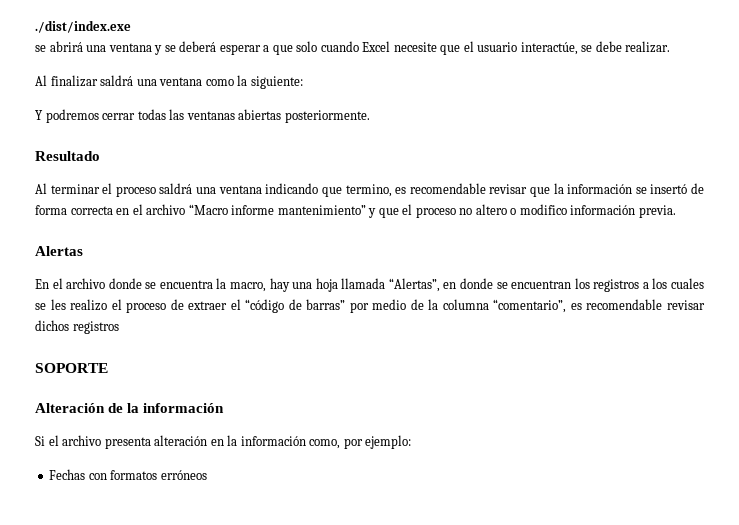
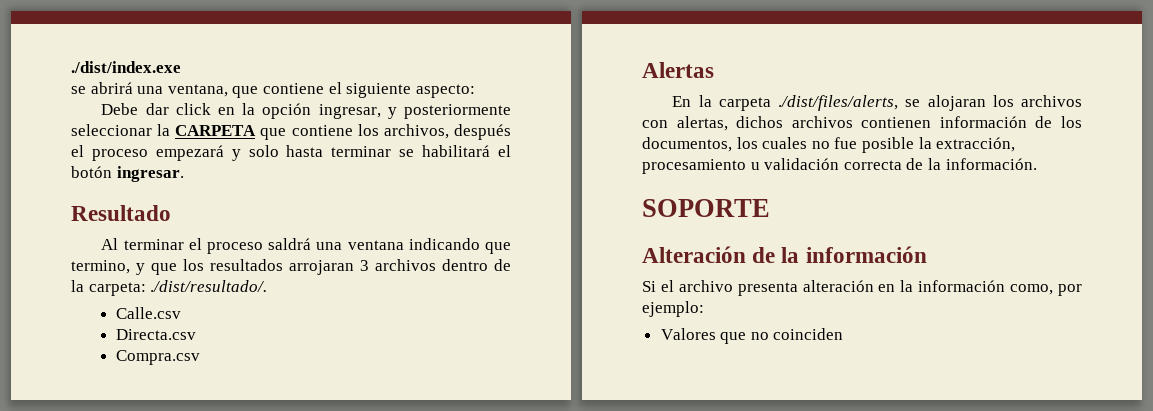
- se abrirá una ventana y se deberá esperar a que solo cuando Excel necesite que el usuario interactúe, se debe realizar.
- Al finalizar saldrá una ventana como la siguiente:
- Y podremos cerrar todas las ventanas abiertas posteriormente.
+ se abrirá una ventana, que contiene el siguiente aspecto:
+ Debe dar click en la opción ingresar, y posteriormente seleccionar la CARPETA que contiene los archivos, después el proceso empezará y solo hasta terminar se habilitará el botón ingresar.
- Al terminar el proceso saldrá una ventana indicando que termino, es recomendable revisar que la información se insertó de forma correcta en el archivo “Macro informe mantenimiento” y que el proceso no altero o modifico información previa.
+ Al terminar el proceso saldrá una ventana indicando que termino, y que los resultados arrojaran 3 archivos dentro de la carpeta: ./dist/resultado/.
+ Calle.csv
+ Directa.csv
+ Compra.csv
  Alertas
- En el archivo donde se encuentra la macro, hay una hoja llamada “Alertas”, en donde se encuentran los registros a los cuales se les realizo el proceso de extraer el “código de barras” por medio de la columna “comentario”, es recomendable revisar dichos registros
+ En la carpeta ./dist/files/alerts, se alojaran los archivos con alertas, dichos archivos contienen información de los documentos, los cuales no fue posible la extracción, procesamiento u validación correcta de la información.
- Fechas con formatos erróneos
+ Valores que no coinciden

